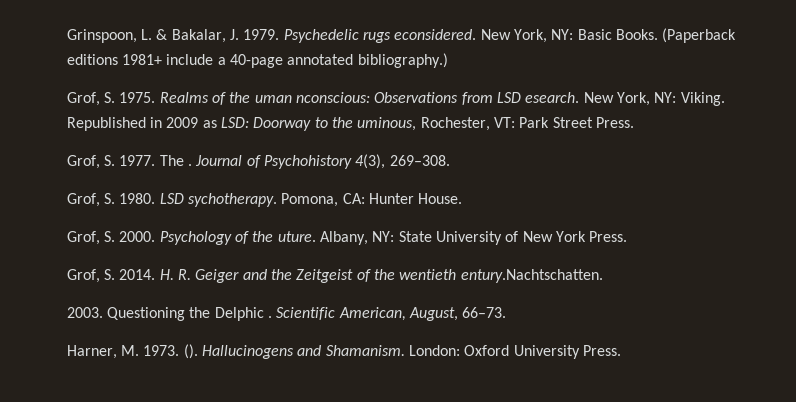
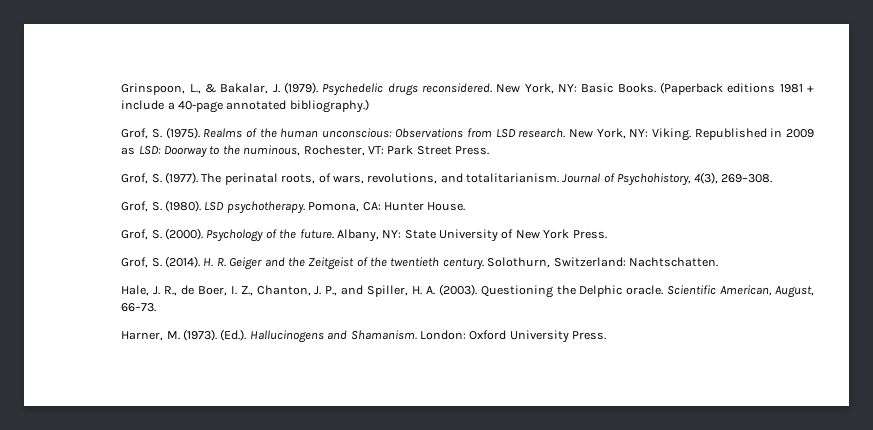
- Grinspoon, L. & Bakalar, J. 1979. Psychedelic rugs econsidered.
+ Grinspoon, L., & Bakalar, J. (1979). Psychedelic drugs reconsidered.
- (Paperback editions 1981+ include a 40-page annotated bibliography.)
+ (Paperback editions 1981 + include a 40-page annotated bibliography.)
- Grof, S. 1975.
+ Grof, S. (1975).
- Realms of the uman nconscious: Observations from LSD esearch.
+ Realms of the human unconscious: Observations from LSD research.
- Republished in 2009 as LSD: Doorway to the uminous, Rochester, VT: Park Street Press.
+ Republished in 2009 as LSD: Doorway to the numinous, Rochester, VT: Park Street Press.
- Grof, S. 1977. The .
+ Grof, S. (1977). The perinatal roots, of wars, revolutions, and totalitarianism.
- Journal of Psychohistory 4(3), 269–308.
+ Journal of Psychohistory, 4(3), 269–308.
- Grof, S. 1980. LSD sychotherapy.
+ Grof, S. (1980). LSD psychotherapy.
- Grof, S. 2000.
+ Grof, S. (2000).
- Psychology of the uture.
+ Psychology of the future.
- Grof, S. 2014.
+ Grof, S. (2014).
- H. R. Geiger and the Zeitgeist of the wentieth entury.Nachtschatten.
- 2003.
+ H. R. Geiger and the Zeitgeist of the twentieth century. Solothurn, Switzerland: Nachtschatten.
+ Hale, J. R., de Boer, I. Z., Chanton, J. P., and Spiller, H. A. (2003).
- Questioning the Delphic .
+ Questioning the Delphic oracle.
- Harner, M. 1973. (). Hallucinogens and Shamanism.
+ Harner, M. (1973). (Ed.). Hallucinogens and Shamanism.

